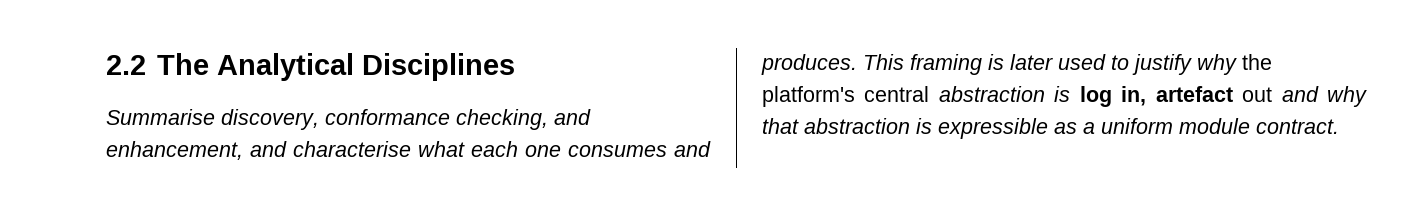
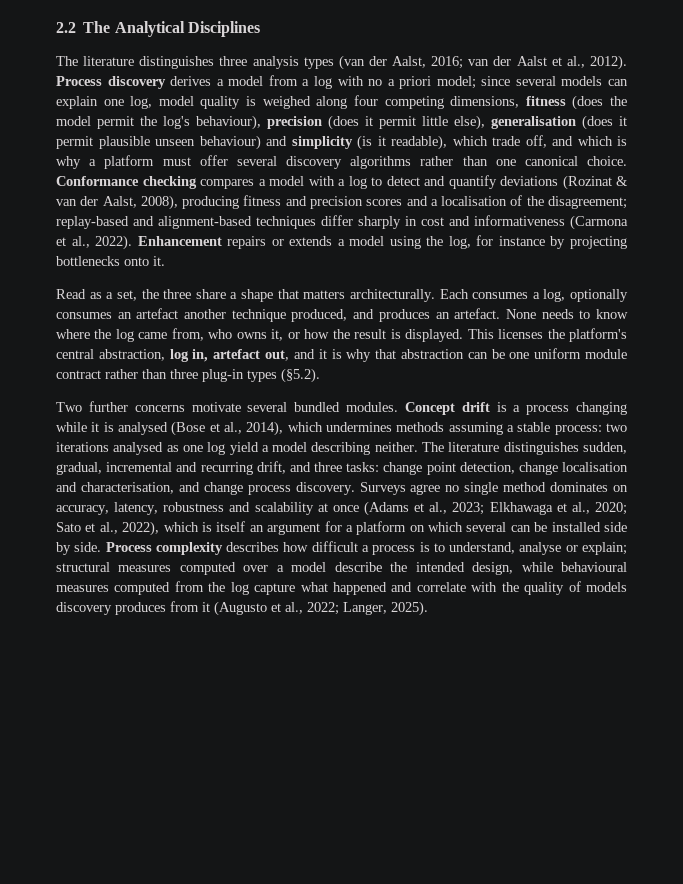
- Summarise discovery, conformance checking, and enhancement, and characterise what each one consumes and produces. This framing is later used to justify why the platform's central abstraction is log in, artefact out and why that abstraction is expressible as a uniform module contract.
+ The literature distinguishes three analysis types (van der Aalst, 2016; van der Aalst et al., 2012). Process discovery derives a model from a log with no a priori model; since several models can explain one log, model quality is weighed along four competing dimensions, fitness (does the model permit the log's behaviour), precision (does it permit little else), generalisation (does it permit plausible unseen behaviour) and simplicity (is it readable), which trade off, and which is why a platform must offer several discovery algorithms rather than one canonical choice. Conformance checking compares a model with a log to detect and quantify deviations (Rozinat & van der Aalst, 2008), producing fitness and precision scores and a localisation of the disagreement; replay-based and alignment-based techniques differ sharply in cost and informativeness (Carmona et al., 2022). Enhancement repairs or extends a model using the log, for instance by projecting bottlenecks onto it.
+ Read as a set, the three share a shape that matters architecturally. Each consumes a log, optionally consumes an artefact another technique produced, and produces an artefact. None needs to know where the log came from, who owns it, or how the result is displayed. This licenses the platform's central abstraction, log in, artefact out, and it is why that abstraction can be one uniform module contract rather than three plug-in types (§5.2).
+ Two further concerns motivate several bundled modules. Concept drift is a process changing while it is analysed (Bose et al., 2014), which undermines methods assuming a stable process: two iterations analysed as one log yield a model describing neither. The literature distinguishes sudden, gradual, incremental and recurring drift, and three tasks: change point detection, change localisation and characterisation, and change process discovery. Surveys agree no single method dominates on accuracy, latency, robustness and scalability at once (Adams et al., 2023; Elkhawaga et al., 2020; Sato et al., 2022), which is itself an argument for a platform on which several can be installed side by side. Process complexity describes how difficult a process is to understand, analyse or explain; structural measures computed over a model describe the intended design, while behavioural measures computed from the log capture what happened and correlate with the quality of models discovery produces from it (Augusto et al., 2022; Langer, 2025).

